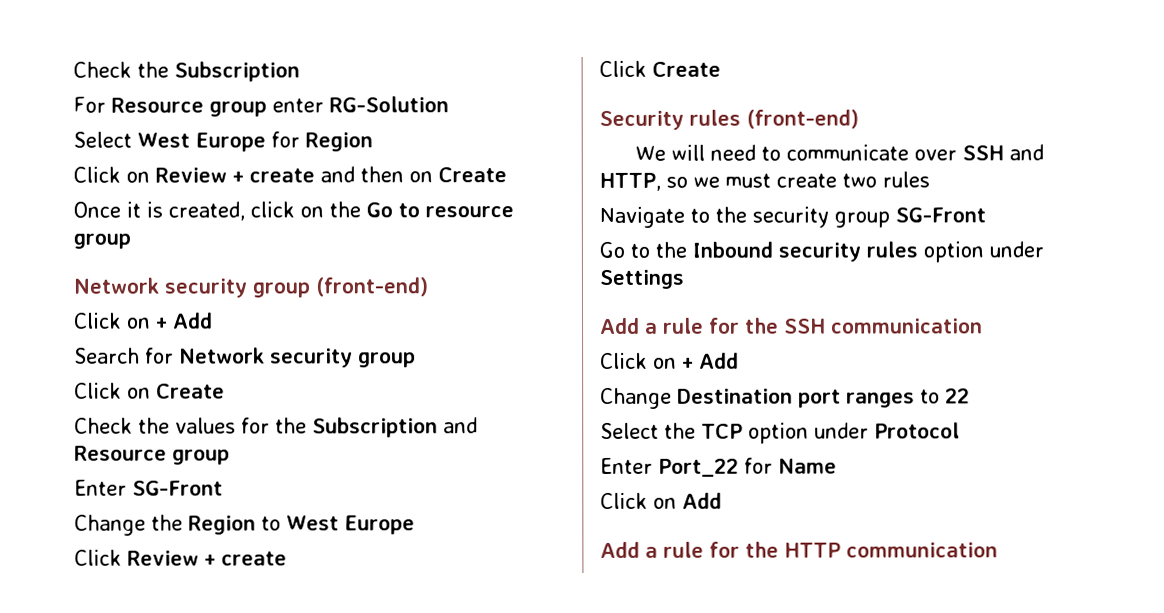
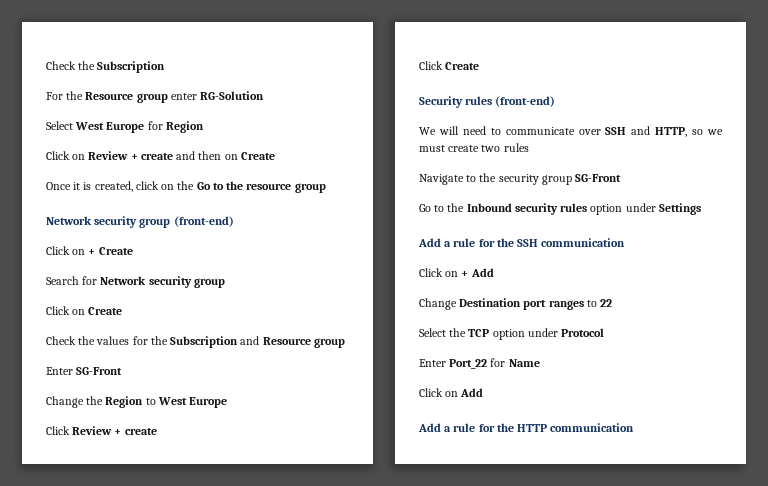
- For Resource group enter RG-Solution
+ For the Resource group enter RG-Solution
- Once it is created, click on the Go to resource group
+ Once it is created, click on the Go to the resource group
  Network security group (front-end)
- Click on + Add
+ Click on + Create

